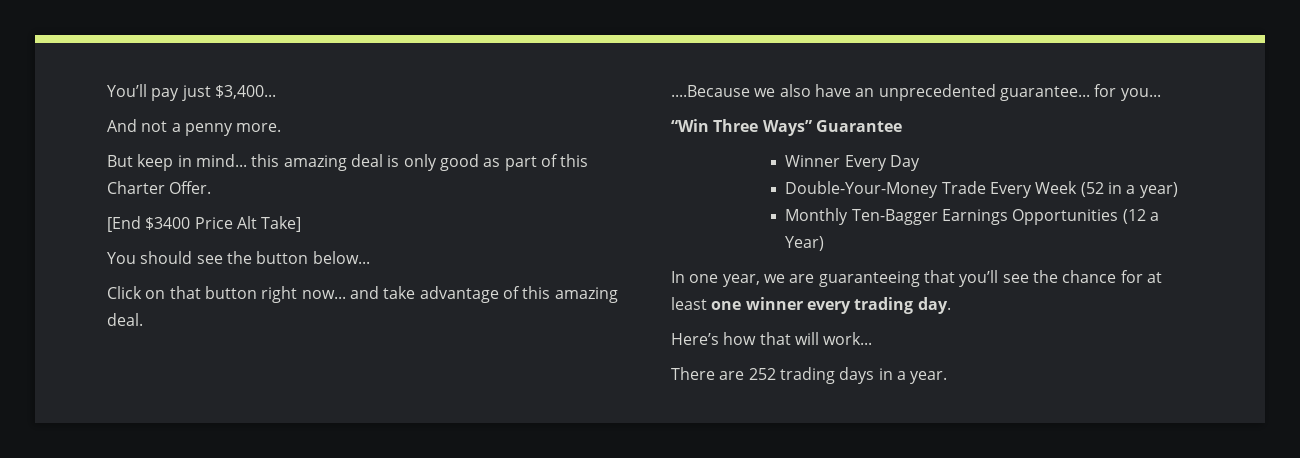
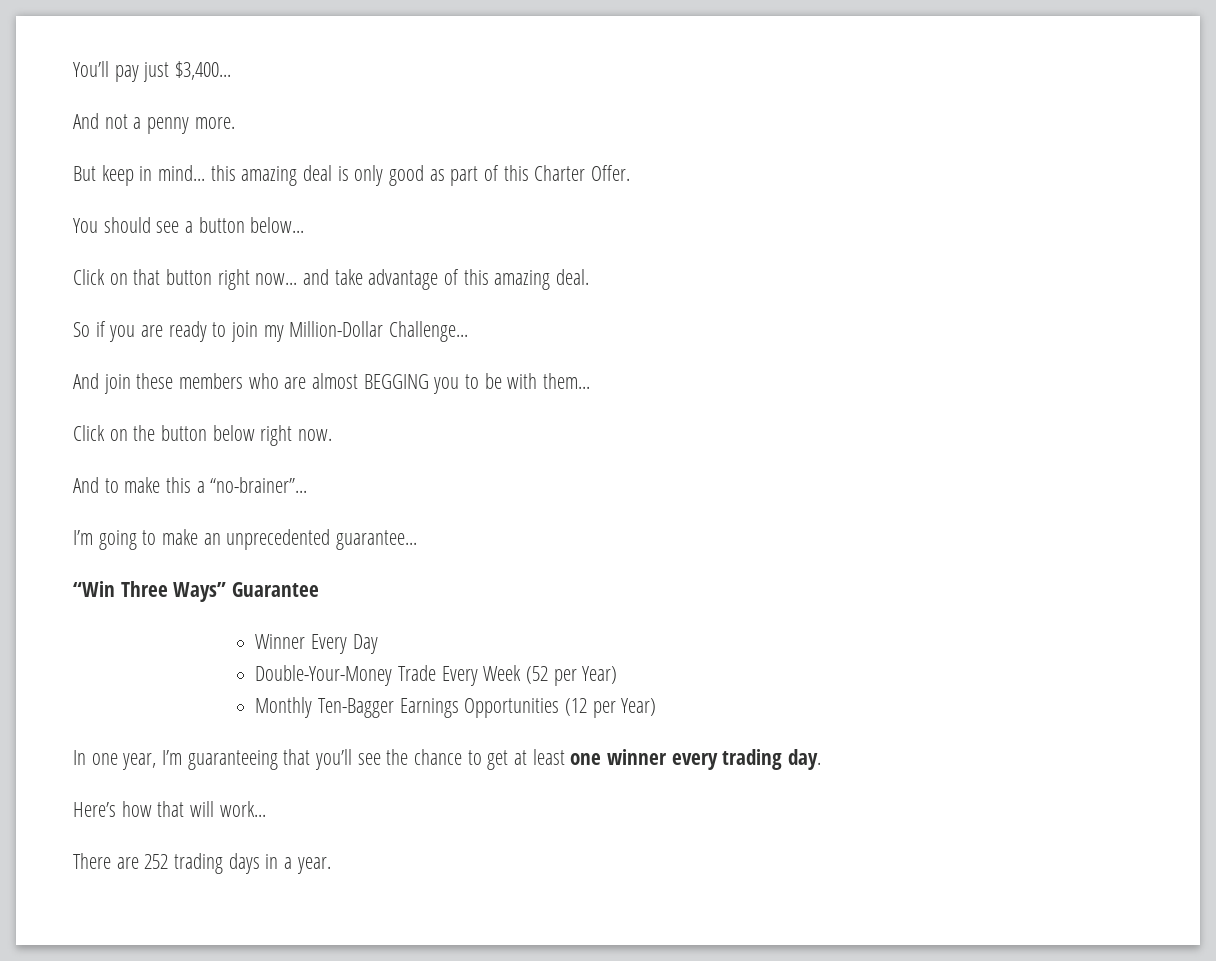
- [End $3400 Price Alt Take]
- You should see the button below...
+ You should see a button below...
- ....Because we also have an unprecedented guarantee... for you...
+ So if you are ready to join my Million-Dollar Challenge...
+ And join these members who are almost BEGGING you to be with them...
+ Click on the button below right now.
+ And to make this a “no-brainer”...
+ I’m going to make an unprecedented guarantee...
- Double-Your-Money Trade Every Week (52 in a year)
+ Double-Your-Money Trade Every Week (52 per Year)
- Monthly Ten-Bagger Earnings Opportunities (12 a Year)
+ Monthly Ten-Bagger Earnings Opportunities (12 per Year)
- In one year, we are guaranteeing that you’ll see the chance for at least one winner every trading day.
+ In one year, I’m guaranteeing that you’ll see the chance to get at least one winner every trading day.

